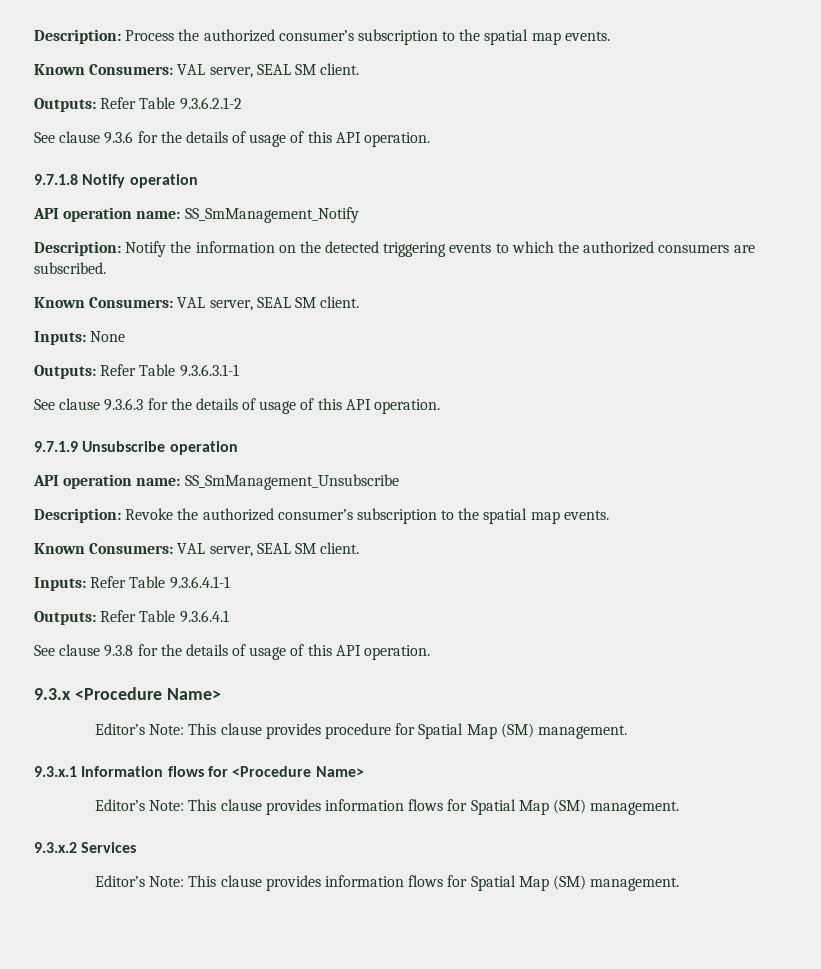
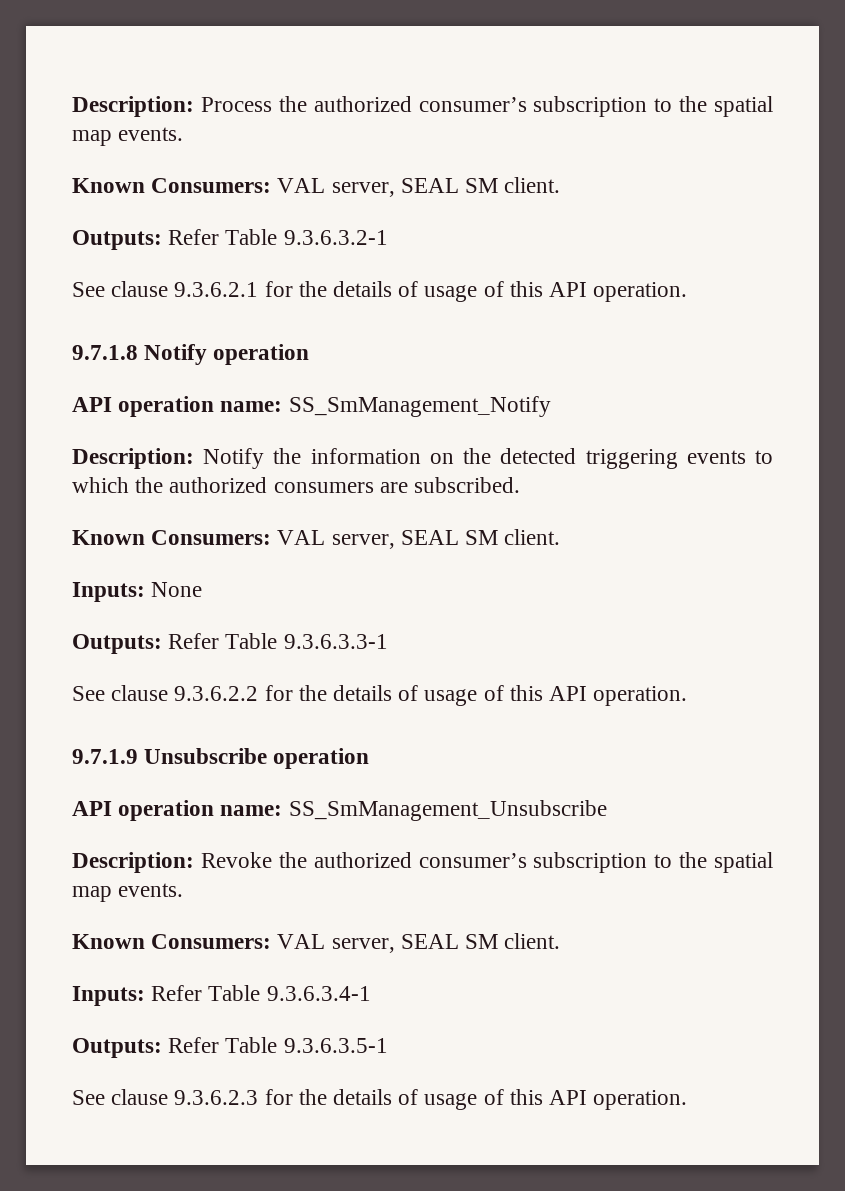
- Outputs: Refer Table 9.3.6.2.1-2
- See clause 9.3.6 for the details of usage of this API operation.
+ Outputs: Refer Table 9.3.6.3.2-1
+ See clause 9.3.6.2.1 for the details of usage of this API operation.
- Outputs: Refer Table 9.3.6.3.1-1
- See clause 9.3.6.3 for the details of usage of this API operation.
+ Outputs: Refer Table 9.3.6.3.3-1
+ See clause 9.3.6.2.2 for the details of usage of this API operation.
- Inputs: Refer Table 9.3.6.4.1-1
- Outputs: Refer Table 9.3.6.4.1
- See clause 9.3.8 for the details of usage of this API operation.
- 9.3.x <Procedure Name>
- Editor’s Note: This clause provides procedure for Spatial Map (SM) management.
- 9.3.x.1 Information flows for <Procedure Name>
- Editor’s Note: This clause provides information flows for Spatial Map (SM) management.
- 9.3.x.2 Services
- Editor’s Note: This clause provides information flows for Spatial Map (SM) management.
+ Inputs: Refer Table 9.3.6.3.4-1
+ Outputs: Refer Table 9.3.6.3.5-1
+ See clause 9.3.6.2.3 for the details of usage of this API operation.

